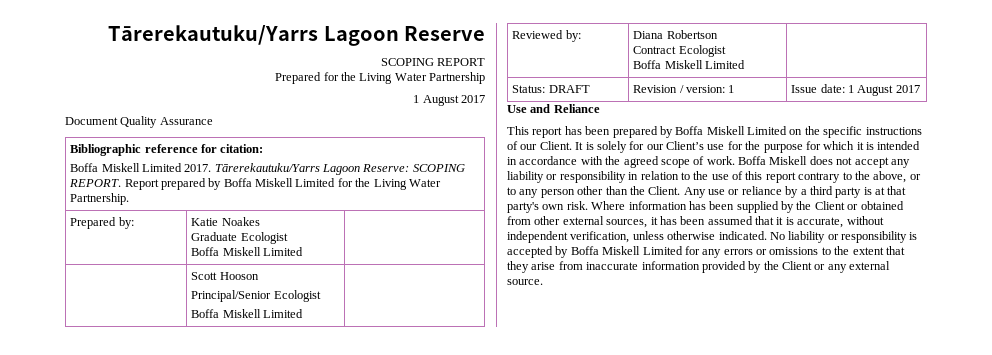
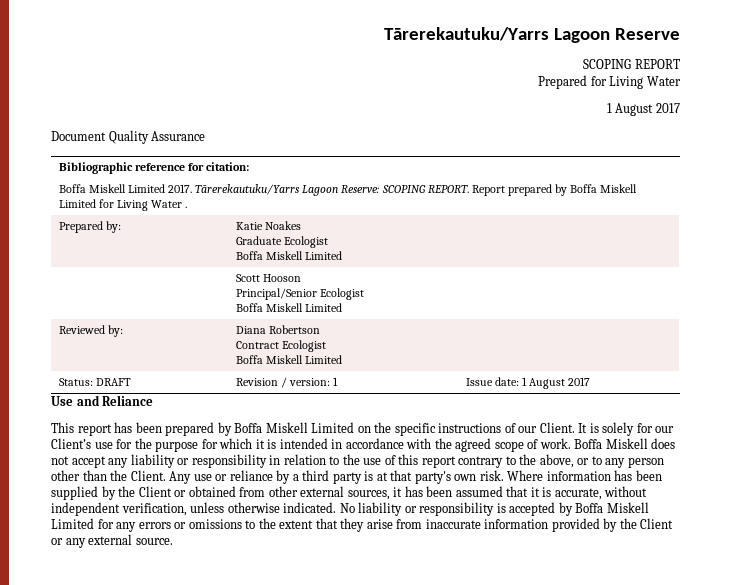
- Prepared for the Living Water Partnership
+ Prepared for Living Water
  Bibliographic reference for citation:
- Boffa Miskell Limited 2017. Tārerekautuku/Yarrs Lagoon Reserve: SCOPING REPORT. Report prepared by Boffa Miskell Limited for the Living Water Partnership.
+ Boffa Miskell Limited 2017. Tārerekautuku/Yarrs Lagoon Reserve: SCOPING REPORT. Report prepared by Boffa Miskell Limited for Living Water .

